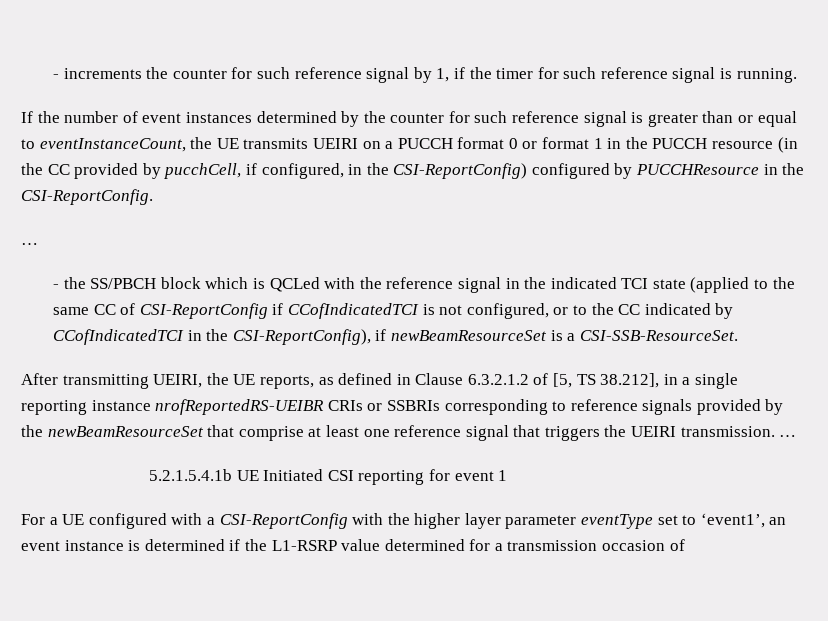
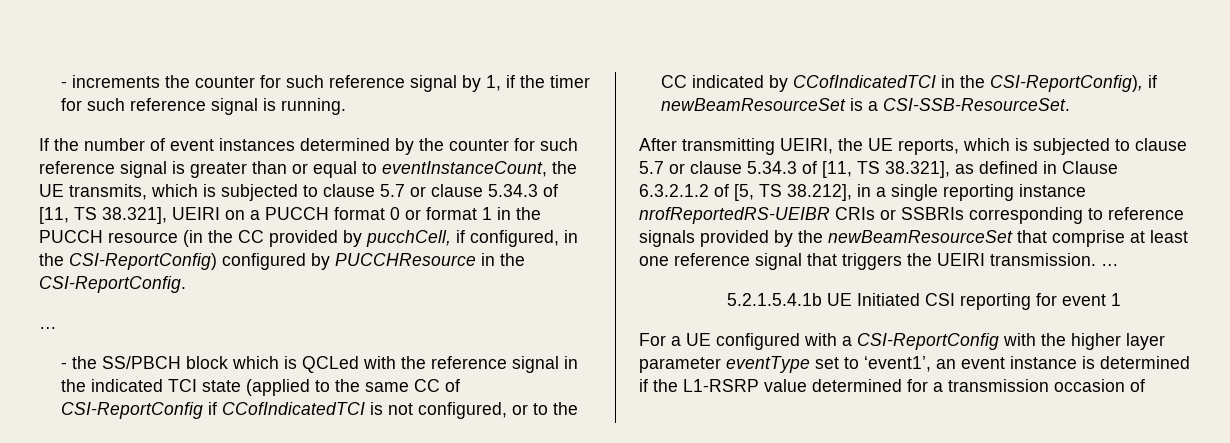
- If the number of event instances determined by the counter for such reference signal is greater than or equal to eventInstanceCount, the UE transmits UEIRI on a PUCCH format 0 or format 1 in the PUCCH resource (in the CC provided by pucchCell, if configured, in the CSI-ReportConfig) configured by PUCCHResource in the CSI-ReportConfig.
+ If the number of event instances determined by the counter for such reference signal is greater than or equal to eventInstanceCount, the UE transmits, which is subjected to clause 5.7 or clause 5.34.3 of [11, TS 38.321], UEIRI on a PUCCH format 0 or format 1 in the PUCCH resource (in the CC provided by pucchCell, if configured, in the CSI-ReportConfig) configured by PUCCHResource in the CSI-ReportConfig.
- After transmitting UEIRI, the UE reports, as defined in Clause 6.3.2.1.2 of [5, TS 38.212], in a single reporting instance nrofReportedRS-UEIBR CRIs or SSBRIs corresponding to reference signals provided by the newBeamResourceSet that comprise at least one reference signal that triggers the UEIRI transmission.
+ After transmitting UEIRI, the UE reports, which is subjected to clause 5.7 or clause 5.34.3 of [11, TS 38.321], as defined in Clause 6.3.2.1.2 of [5, TS 38.212], in a single reporting instance nrofReportedRS-UEIBR CRIs or SSBRIs corresponding to reference signals provided by the newBeamResourceSet that comprise at least one reference signal that triggers the UEIRI transmission.

